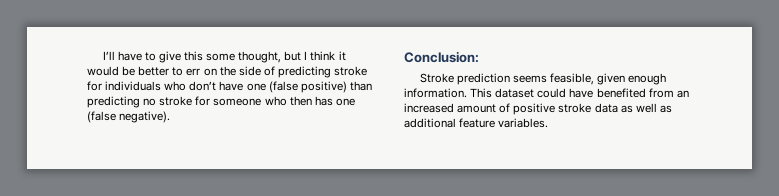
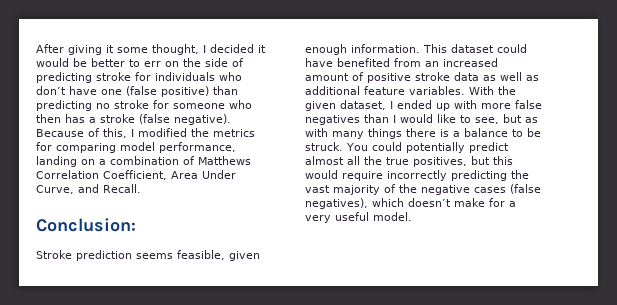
- I’ll have to give this some thought, but I think it would be better to err on the side of predicting stroke for individuals who don’t have one (false positive) than predicting no stroke for someone who then has one (false negative).
+ After giving it some thought, I decided it would be better to err on the side of predicting stroke for individuals who don’t have one (false positive) than predicting no stroke for someone who then has a stroke (false negative). Because of this, I modified the metrics for comparing model performance, landing on a combination of Matthews Correlation Coefficient, Area Under Curve, and Recall.
+ With the given dataset, I ended up with more false negatives than I would like to see, but as with many things there is a balance to be struck. You could potentially predict almost all the true positives, but this would require incorrectly predicting the vast majority of the negative cases (false negatives), which doesn’t make for a very useful model.

